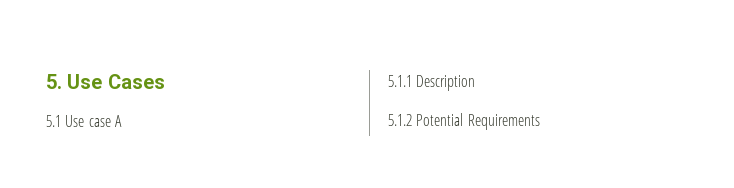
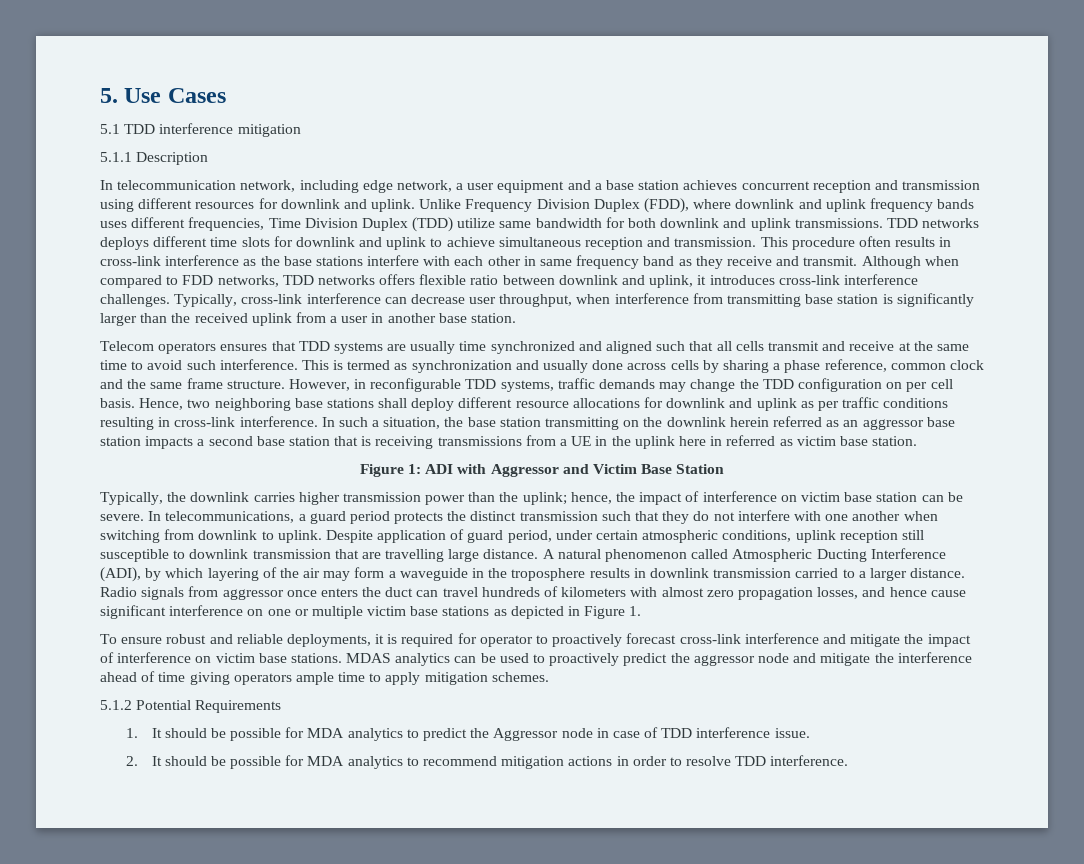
- 5.1 Use case A
+ 5.1 TDD interference mitigation
+ In telecommunication network, including edge network, a user equipment and a base station achieves concurrent reception and transmission using different resources for downlink and uplink. Unlike Frequency Division Duplex (FDD), where downlink and uplink frequency bands uses different frequencies, Time Division Duplex (TDD) utilize same bandwidth for both downlink and uplink transmissions. TDD networks deploys different time slots for downlink and uplink to achieve simultaneous reception and transmission. This procedure often results in cross-link interference as the base stations interfere with each other in same frequency band as they receive and transmit. Although when compared to FDD networks, TDD networks offers flexible ratio between downlink and uplink, it introduces cross-link interference challenges. Typically, cross-link interference can decrease user throughput, when interference from transmitting base station is significantly larger than the received uplink from a user in another base station.
+ Telecom operators ensures that TDD systems are usually time synchronized and aligned such that all cells transmit and receive at the same time to avoid such interference. This is termed as synchronization and usually done across cells by sharing a phase reference, common clock and the same frame structure. However, in reconfigurable TDD systems, traffic demands may change the TDD configuration on per cell basis. Hence, two neighboring base stations shall deploy different resource allocations for downlink and uplink as per traffic conditions resulting in cross-link interference. In such a situation, the base station transmitting on the downlink herein referred as an aggressor base station impacts a second base station that is receiving transmissions from a UE in the uplink here in referred as victim base station.
+ Figure 1: ADI with Aggressor and Victim Base Station
+ Typically, the downlink carries higher transmission power than the uplink; hence, the impact of interference on victim base station can be severe. In telecommunications, a guard period protects the distinct transmission such that they do not interfere with one another when switching from downlink to uplink. Despite application of guard period, under certain atmospheric conditions, uplink reception still susceptible to downlink transmission that are travelling large distance. A natural phenomenon called Atmospheric Ducting Interference (ADI), by which layering of the air may form a waveguide in the troposphere results in downlink transmission carried to a larger distance. Radio signals from aggressor once enters the duct can travel hundreds of kilometers with almost zero propagation losses, and hence cause significant interference on one or multiple victim base stations as depicted in Figure 1.
+ To ensure robust and reliable deployments, it is required for operator to proactively forecast cross-link interference and mitigate the impact of interference on victim base stations. MDAS analytics can be used to proactively predict the aggressor node and mitigate the interference ahead of time giving operators ample time to apply mitigation schemes.
  5.1.2 Potential Requirements
+ 1. It should be possible for MDA analytics to predict the Aggressor node in case of TDD interference issue.
+ 2. It should be possible for MDA analytics to recommend mitigation actions in order to resolve TDD interference.

